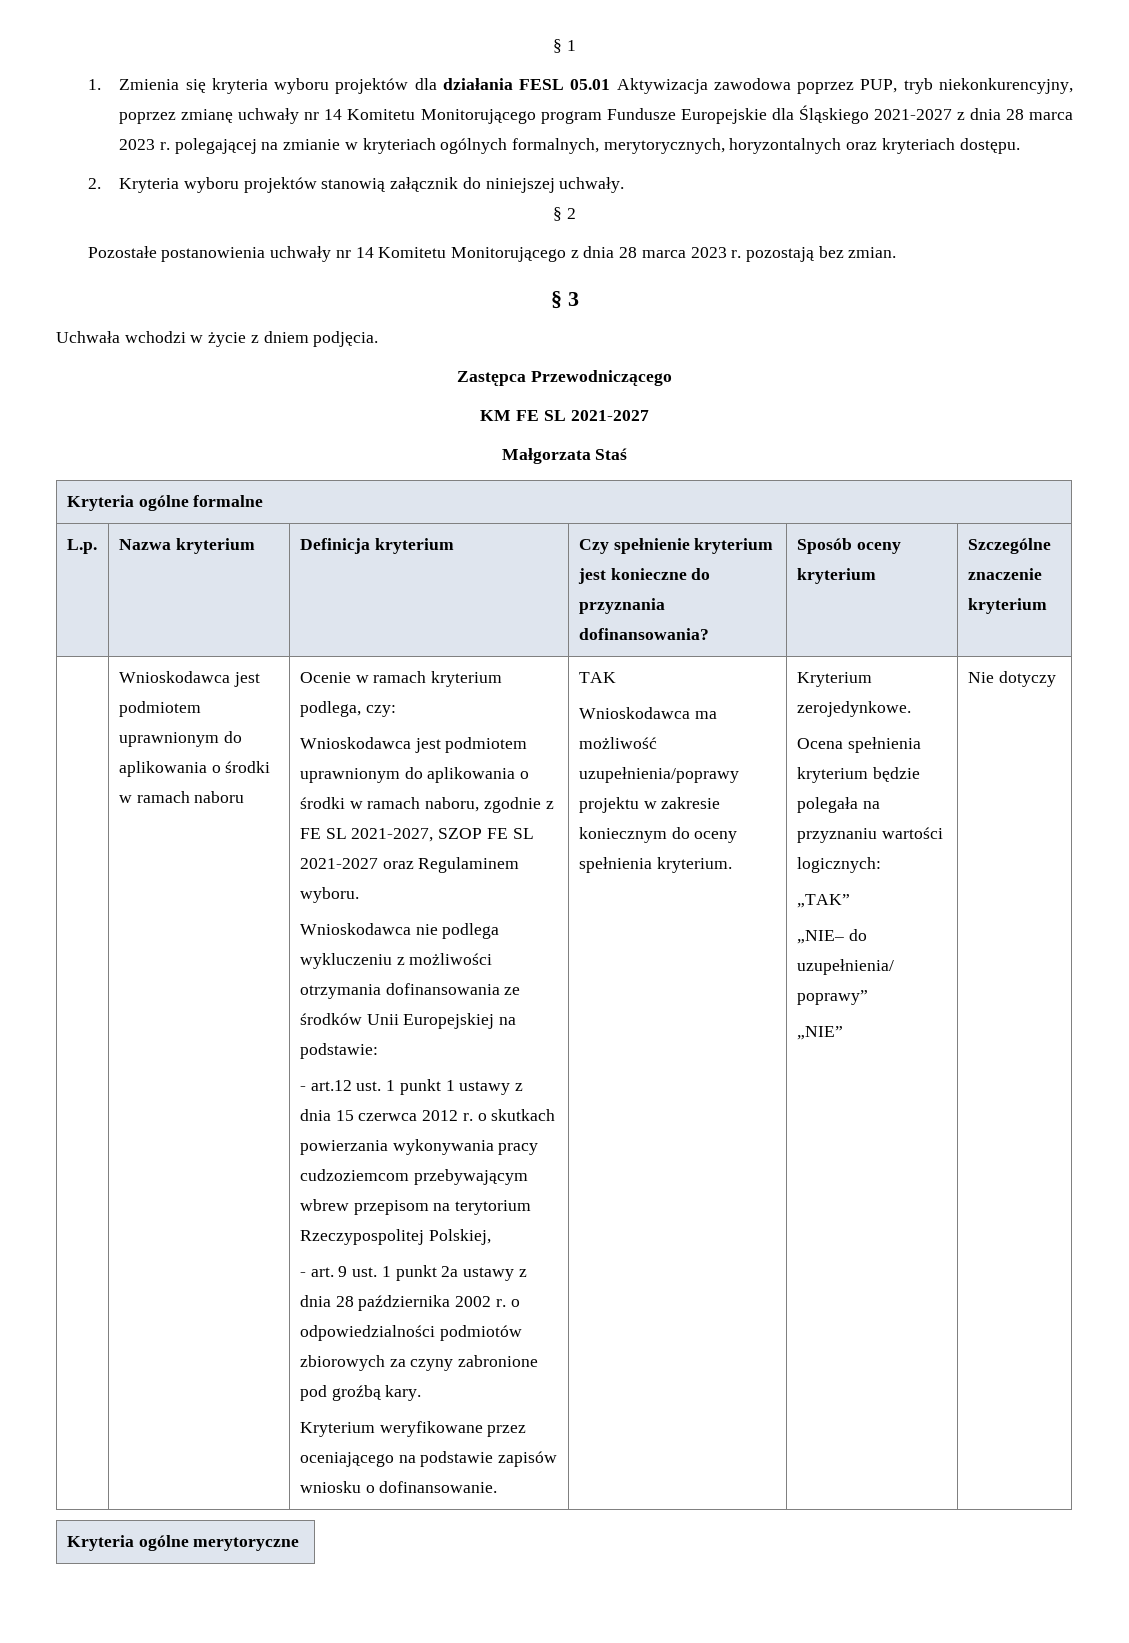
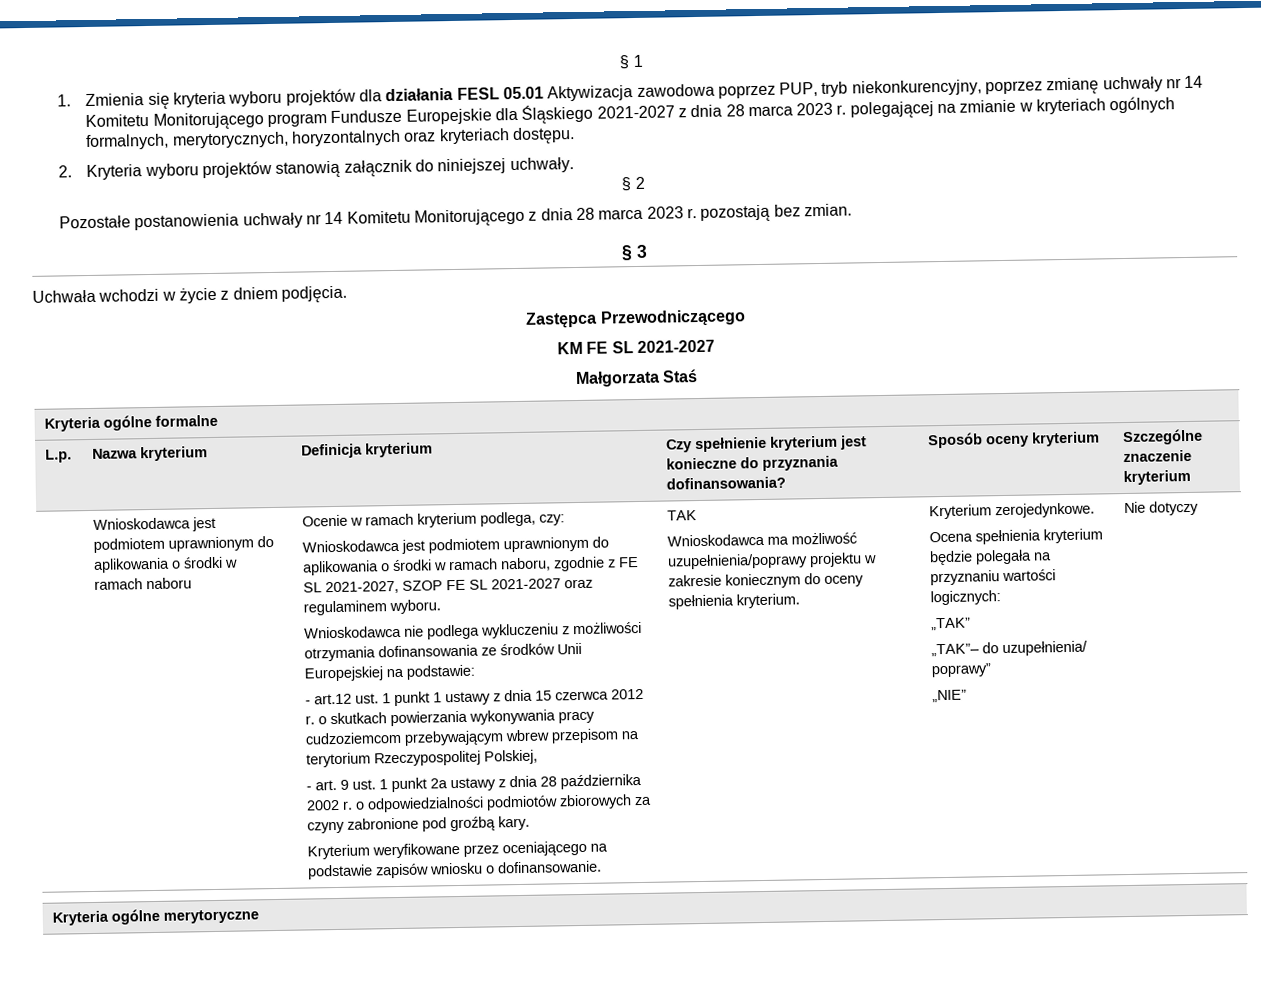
- Wnioskodawca jest podmiotem uprawnionym do aplikowania o środki w ramach naboru, zgodnie z FE SL 2021-2027, SZOP FE SL 2021-2027 oraz Regulaminem wyboru.
+ Wnioskodawca jest podmiotem uprawnionym do aplikowania o środki w ramach naboru, zgodnie z FE SL 2021-2027, SZOP FE SL 2021-2027 oraz regulaminem wyboru.
- „NIE– do uzupełnienia/ poprawy”
+ „TAK”– do uzupełnienia/ poprawy”

